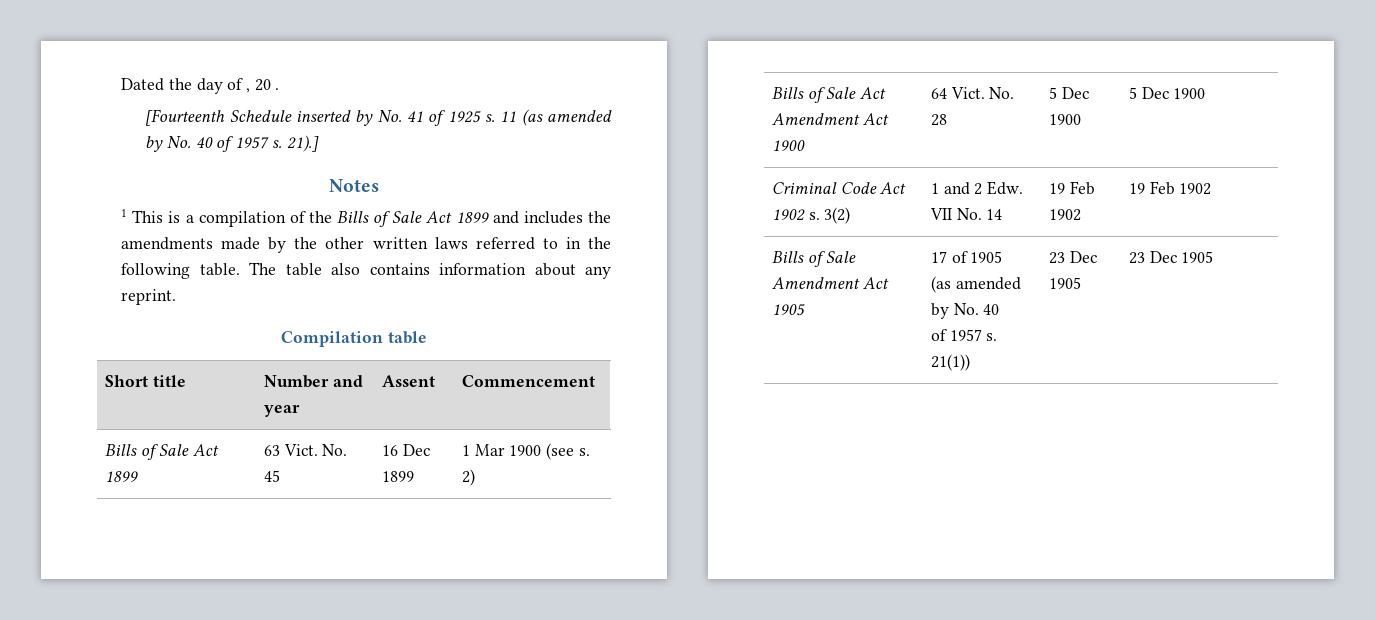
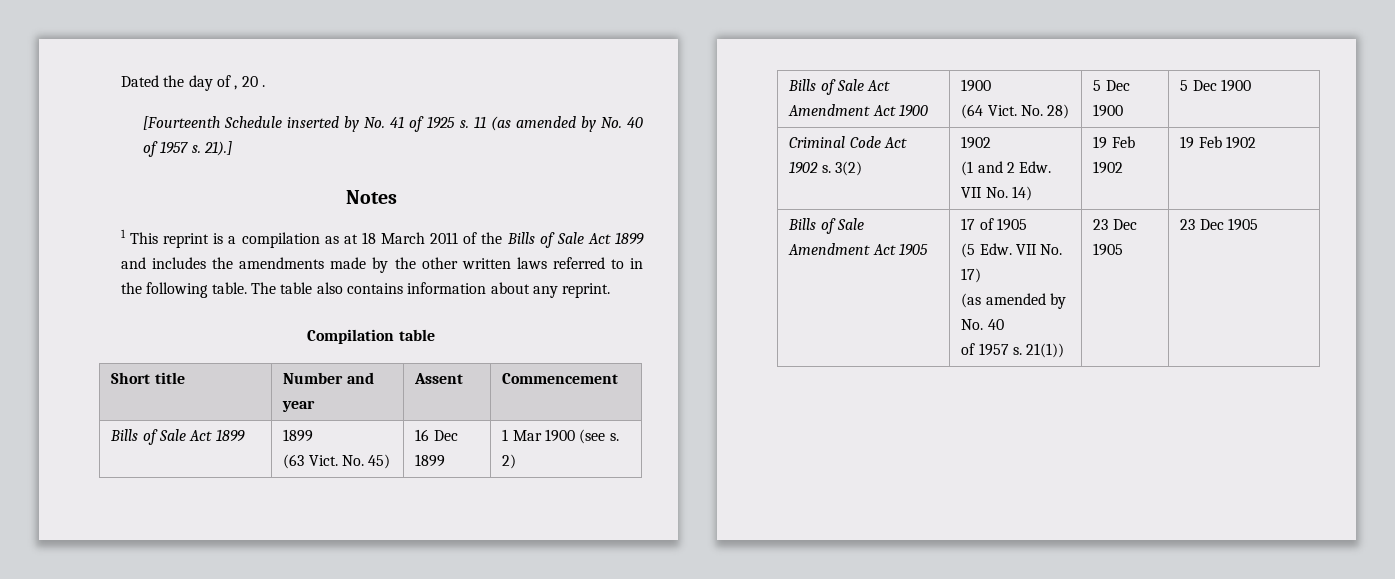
- 1 This is a compilation of the Bills of Sale Act 1899 and includes the amendments made by the other written laws referred to in the following table.
+ 1 This reprint is a compilation as at 18 March 2011 of the Bills of Sale Act 1899 and includes the amendments made by the other written laws referred to in the following table.
- Bills of Sale Act 1899 | 63 Vict. No. 45 | 16 Dec 1899 | 1 Mar 1900 (see s. 2)
+ Bills of Sale Act 1899 | 1899
+ (63 Vict. No. 45) | 16 Dec 1899 | 1 Mar 1900 (see s. 2)
- Bills of Sale Act Amendment Act 1900 | 64 Vict. No. 28 | 5 Dec 1900 | 5 Dec 1900
+ Bills of Sale Act Amendment Act 1900 | 1900
+ (64 Vict. No. 28) | 5 Dec 1900 | 5 Dec 1900
- Criminal Code Act 1902 s. 3(2) | 1 and 2 Edw. VII No. 14 | 19 Feb 1902 | 19 Feb 1902
+ Criminal Code Act 1902 s. 3(2) | 1902
+ (1 and 2 Edw. VII No. 14) | 19 Feb 1902 | 19 Feb 1902
  Bills of Sale Amendment Act 1905 | 17 of 1905
+ (5 Edw. VII No. 17)

